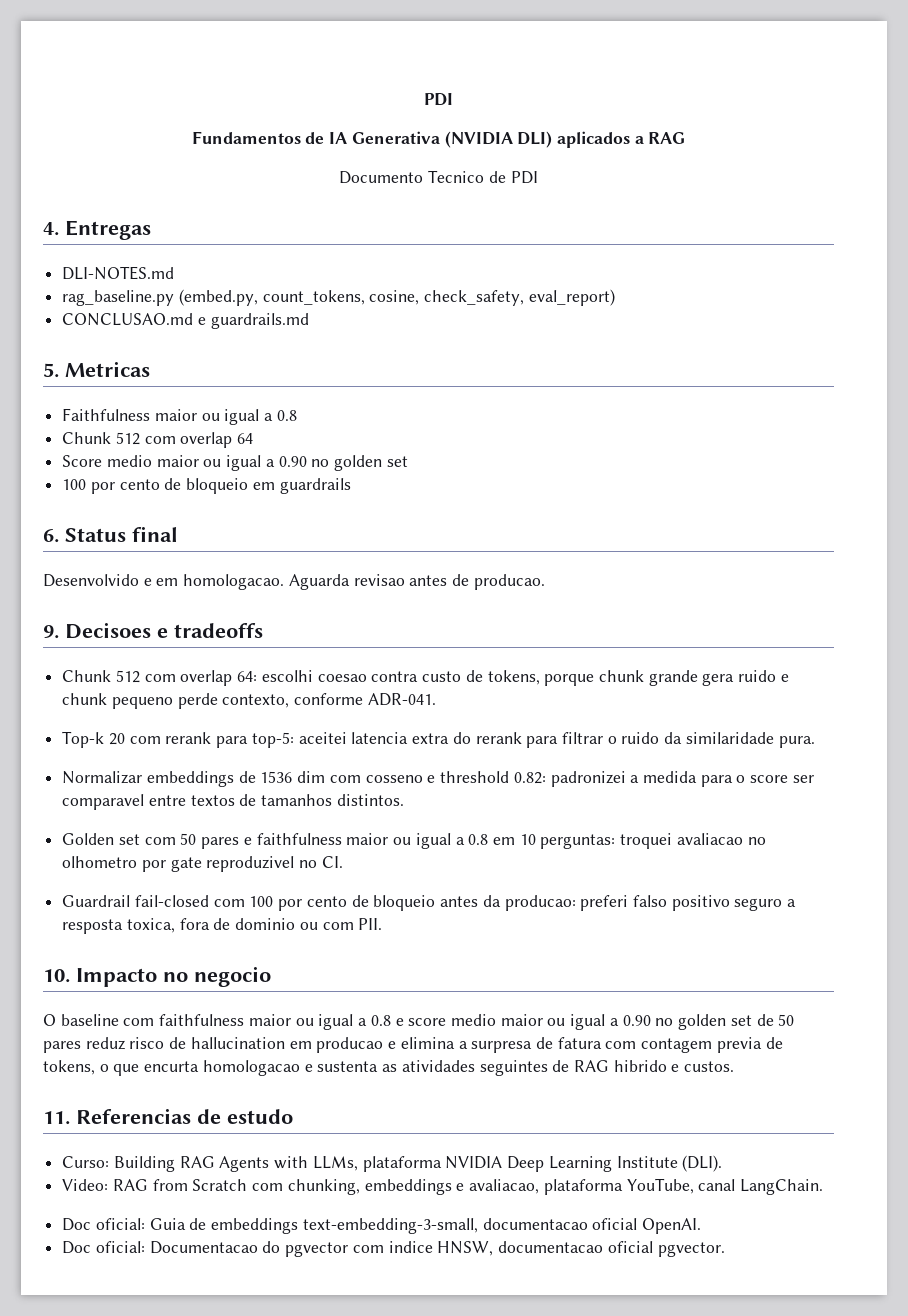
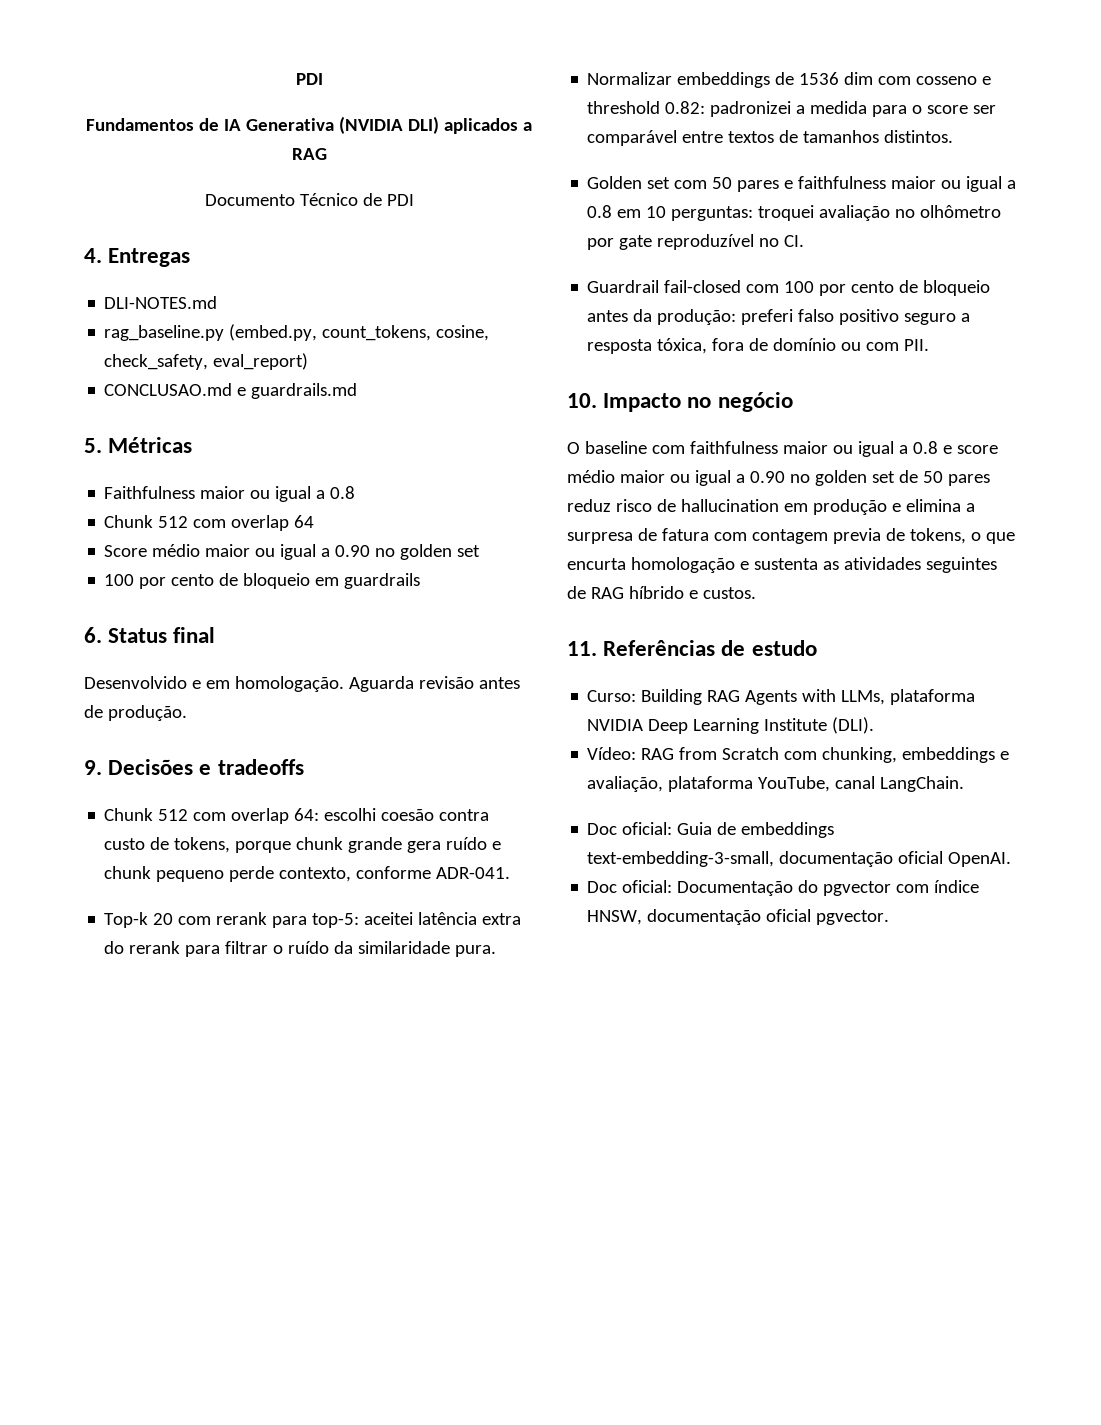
- Documento Tecnico de PDI
+ Documento Técnico de PDI
- 5. Metricas
+ 5. Métricas
- Score medio maior ou igual a 0.90 no golden set
+ Score médio maior ou igual a 0.90 no golden set
- Desenvolvido e em homologacao. Aguarda revisao antes de producao.
+ Desenvolvido e em homologação. Aguarda revisão antes de produção.
- 9. Decisoes e tradeoffs
+ 9. Decisões e tradeoffs
- Chunk 512 com overlap 64: escolhi coesao contra custo de tokens, porque chunk grande gera ruido e chunk pequeno perde contexto, conforme ADR-041.
+ Chunk 512 com overlap 64: escolhi coesão contra custo de tokens, porque chunk grande gera ruído e chunk pequeno perde contexto, conforme ADR-041.
- Top-k 20 com rerank para top-5: aceitei latencia extra do rerank para filtrar o ruido da similaridade pura.
+ Top-k 20 com rerank para top-5: aceitei latência extra do rerank para filtrar o ruído da similaridade pura.
- Normalizar embeddings de 1536 dim com cosseno e threshold 0.82: padronizei a medida para o score ser comparavel entre textos de tamanhos distintos.
+ Normalizar embeddings de 1536 dim com cosseno e threshold 0.82: padronizei a medida para o score ser comparável entre textos de tamanhos distintos.
- Golden set com 50 pares e faithfulness maior ou igual a 0.8 em 10 perguntas: troquei avaliacao no olhometro por gate reproduzivel no CI.
+ Golden set com 50 pares e faithfulness maior ou igual a 0.8 em 10 perguntas: troquei avaliação no olhômetro por gate reproduzível no CI.
- Guardrail fail-closed com 100 por cento de bloqueio antes da producao: preferi falso positivo seguro a resposta toxica, fora de dominio ou com PII.
+ Guardrail fail-closed com 100 por cento de bloqueio antes da produção: preferi falso positivo seguro a resposta tóxica, fora de domínio ou com PII.
- 10. Impacto no negocio
+ 10. Impacto no negócio
- O baseline com faithfulness maior ou igual a 0.8 e score medio maior ou igual a 0.90 no golden set de 50 pares reduz risco de hallucination em producao e elimina a surpresa de fatura com contagem previa de tokens, o que encurta homologacao e sustenta as atividades seguintes de RAG hibrido e custos.
+ O baseline com faithfulness maior ou igual a 0.8 e score médio maior ou igual a 0.90 no golden set de 50 pares reduz risco de hallucination em produção e elimina a surpresa de fatura com contagem previa de tokens, o que encurta homologação e sustenta as atividades seguintes de RAG híbrido e custos.
- 11. Referencias de estudo
+ 11. Referências de estudo
- Video: RAG from Scratch com chunking, embeddings e avaliacao, plataforma YouTube, canal LangChain.
+ Vídeo: RAG from Scratch com chunking, embeddings e avaliação, plataforma YouTube, canal LangChain.
- Doc oficial: Guia de embeddings text-embedding-3-small, documentacao oficial OpenAI.
+ Doc oficial: Guia de embeddings text-embedding-3-small, documentação oficial OpenAI.
- Doc oficial: Documentacao do pgvector com indice HNSW, documentacao oficial pgvector.
+ Doc oficial: Documentação do pgvector com índice HNSW, documentação oficial pgvector.

